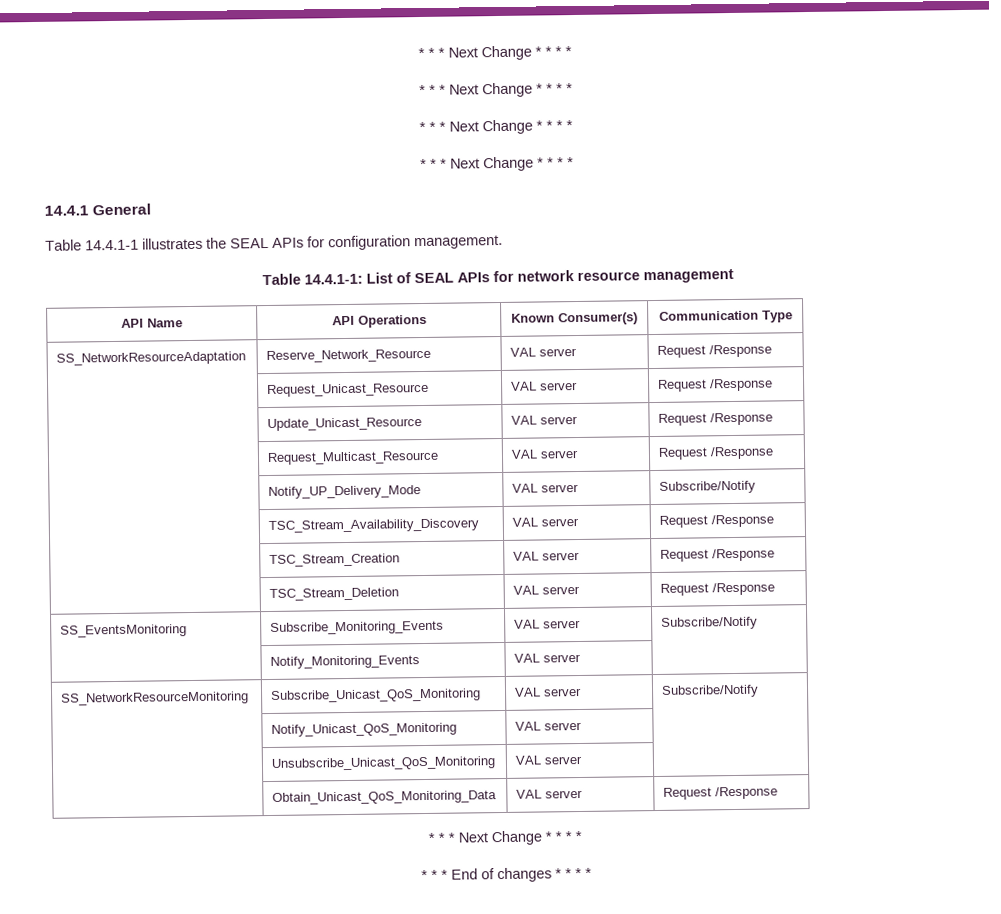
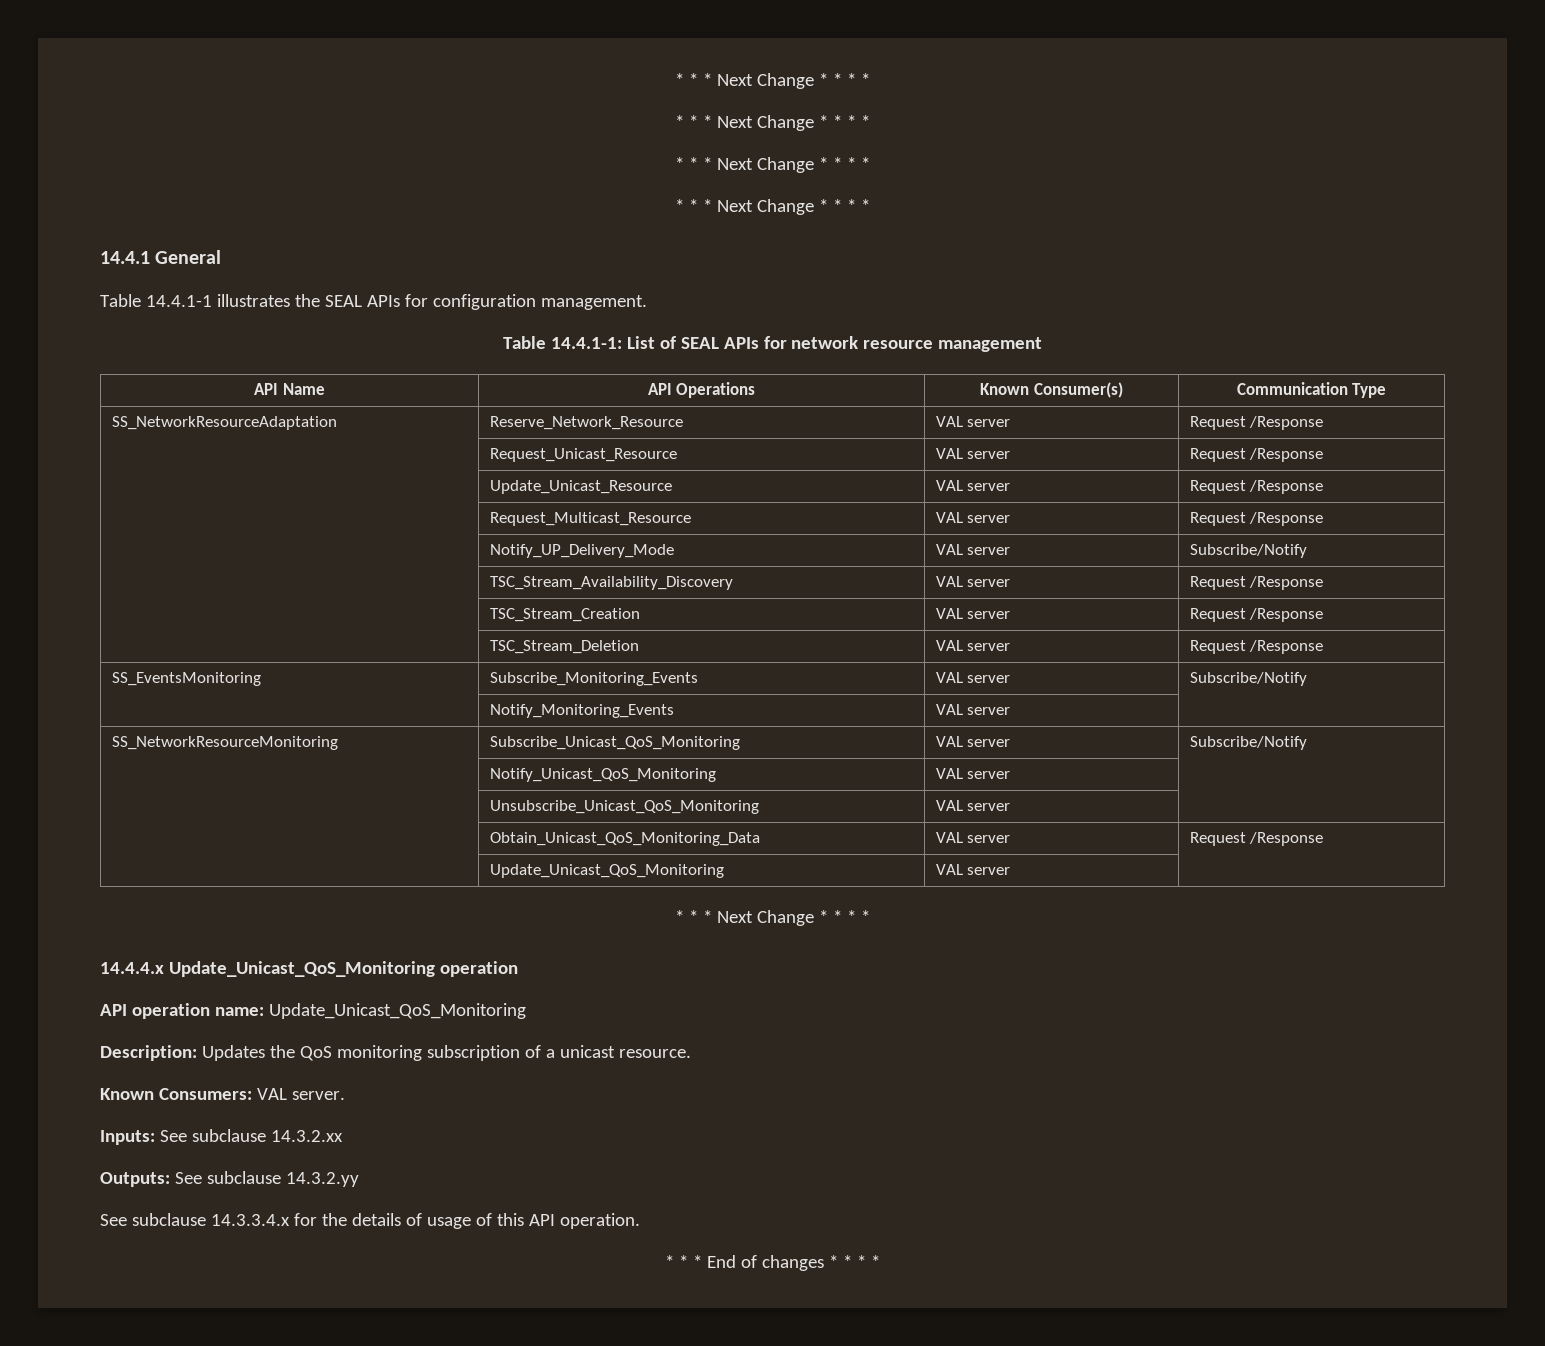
  | Obtain_Unicast_QoS_Monitoring_Data | VAL server | Request /Response
+ | Update_Unicast_QoS_Monitoring | VAL server |
  * * * Next Change * * * *
+ 14.4.4.x Update_Unicast_QoS_Monitoring operation
+ API operation name: Update_Unicast_QoS_Monitoring
+ Description: Updates the QoS monitoring subscription of a unicast resource.
+ Known Consumers: VAL server.
+ Inputs: See subclause 14.3.2.xx
+ Outputs: See subclause 14.3.2.yy
+ See subclause 14.3.3.4.x for the details of usage of this API operation.

